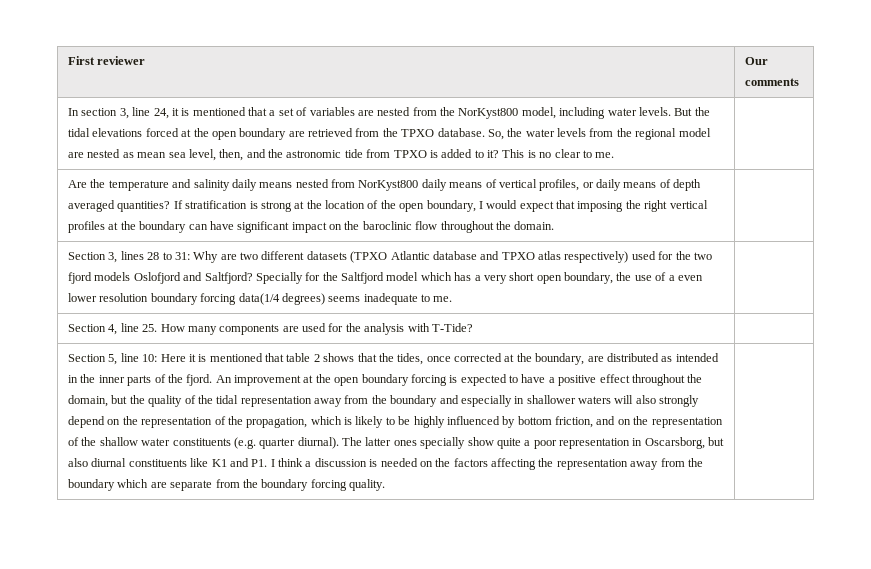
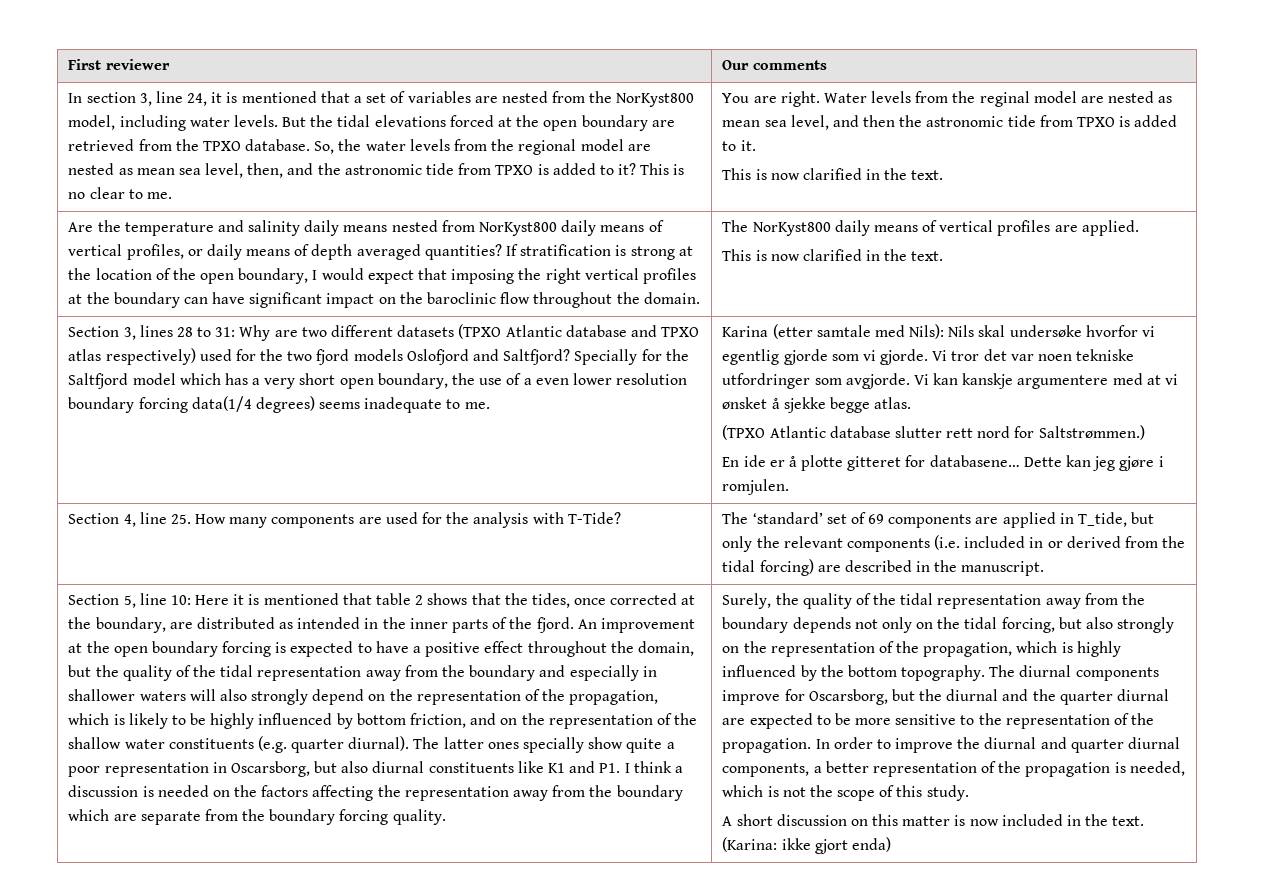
+ You are right. Water levels from the reginal model are nested as mean sea level, and then the astronomic tide from TPXO is added to it.
+ This is now clarified in the text.
+ The NorKyst800 daily means of vertical profiles are applied.
+ This is now clarified in the text.
+ Karina (etter samtale med Nils): Nils skal undersøke hvorfor vi egentlig gjorde som vi gjorde. Vi tror det var noen tekniske utfordringer som avgjorde. Vi kan kanskje argumentere med at vi ønsket å sjekke begge atlas.
+ (TPXO Atlantic database slutter rett nord for Saltstrømmen.)
+ En ide er å plotte gitteret for databasene… Dette kan jeg gjøre i romjulen.
+ The ‘standard’ set of 69 components are applied in T_tide, but only the relevant components (i.e. included in or derived from the tidal forcing) are described in the manuscript.
+ Surely, the quality of the tidal representation away from the boundary depends not only on the tidal forcing, but also strongly on the representation of the propagation, which is highly influenced by the bottom topography. The diurnal components improve for Oscarsborg, but the diurnal and the quarter diurnal are expected to be more sensitive to the representation of the propagation. In order to improve the diurnal and quarter diurnal components, a better representation of the propagation is needed, which is not the scope of this study.
+ A short discussion on this matter is now included in the text. (Karina: ikke gjort enda)

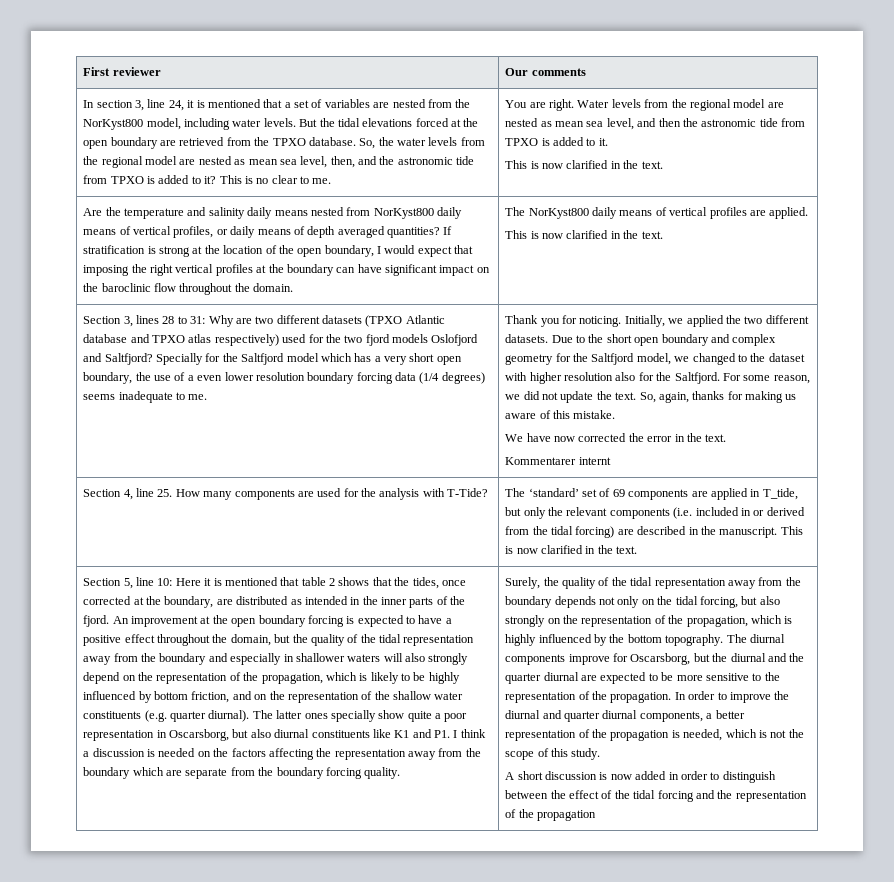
- Water levels from the reginal model are nested as mean sea level, and then the astronomic tide from TPXO is added to it.
+ Water levels from the regional model are nested as mean sea level, and then the astronomic tide from TPXO is added to it.
- Specially for the Saltfjord model which has a very short open boundary, the use of a even lower resolution boundary forcing data(1/4 degrees) seems inadequate to me.
+ Specially for the Saltfjord model which has a very short open boundary, the use of a even lower resolution boundary forcing data (1/4 degrees) seems inadequate to me.
- Karina (etter samtale med Nils): Nils skal undersøke hvorfor vi egentlig gjorde som vi gjorde. Vi tror det var noen tekniske utfordringer som avgjorde. Vi kan kanskje argumentere med at vi ønsket å sjekke begge atlas.
- (TPXO Atlantic database slutter rett nord for Saltstrømmen.)
- En ide er å plotte gitteret for databasene… Dette kan jeg gjøre i romjulen.
+ Thank you for noticing. Initially, we applied the two different datasets. Due to the short open boundary and complex geometry for the Saltfjord model, we changed to the dataset with higher resolution also for the Saltfjord. For some reason, we did not update the text. So, again, thanks for making us aware of this mistake.
+ We have now corrected the error in the text.
+ Kommentarer internt
- The ‘standard’ set of 69 components are applied in T_tide, but only the relevant components (i.e. included in or derived from the tidal forcing) are described in the manuscript.
+ The ‘standard’ set of 69 components are applied in T_tide, but only the relevant components (i.e. included in or derived from the tidal forcing) are described in the manuscript. This is now clarified in the text.
- A short discussion on this matter is now included in the text. (Karina: ikke gjort enda)
+ A short discussion is now added in order to distinguish between the effect of the tidal forcing and the representation of the propagation

